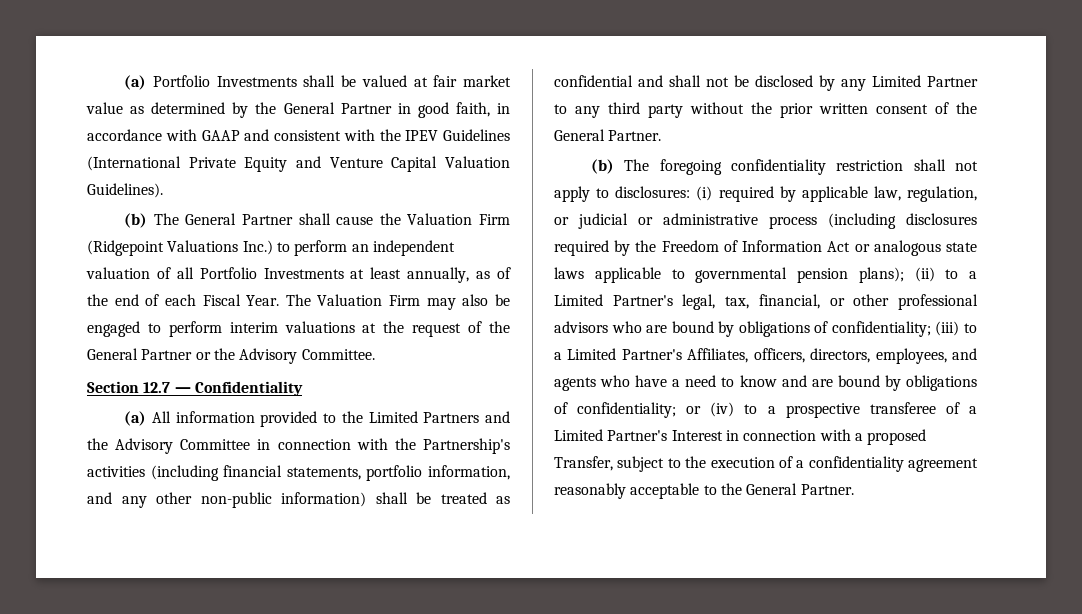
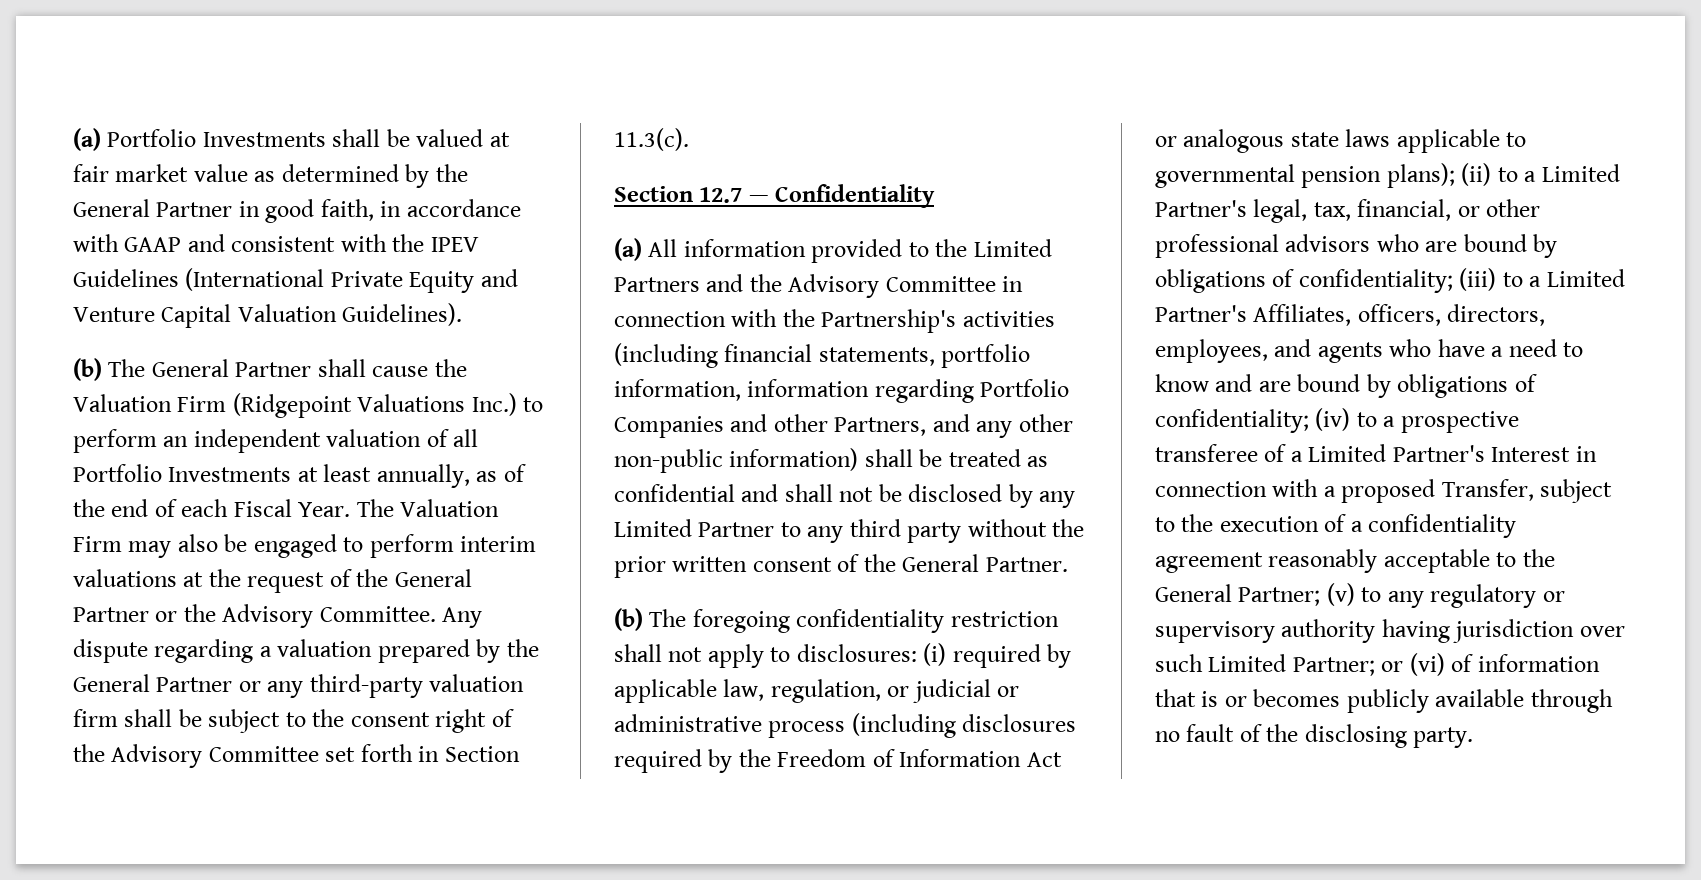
+ Any dispute regarding a valuation prepared by the General Partner or any third-party valuation firm shall be subject to the consent right of the Advisory Committee set forth in Section 11.3(c).
- (a) All information provided to the Limited Partners and the Advisory Committee in connection with the Partnership's activities (including financial statements, portfolio information, and any other non-public information) shall be treated as confidential and shall not be disclosed by any Limited Partner to any third party without the prior written consent of the General Partner.
+ (a) All information provided to the Limited Partners and the Advisory Committee in connection with the Partnership's activities (including financial statements, portfolio information, information regarding Portfolio Companies and other Partners, and any other non-public information) shall be treated as confidential and shall not be disclosed by any Limited Partner to any third party without the prior written consent of the General Partner.
- or (iv) to a prospective transferee of a Limited Partner's Interest in connection with a proposed Transfer, subject to the execution of a confidentiality agreement reasonably acceptable to the General Partner.
+ (iv) to a prospective transferee of a Limited Partner's Interest in connection with a proposed Transfer, subject to the execution of a confidentiality agreement reasonably acceptable to the General Partner; (v) to any regulatory or supervisory authority having jurisdiction over such Limited Partner; or (vi) of information that is or becomes publicly available through no fault of the disclosing party.

